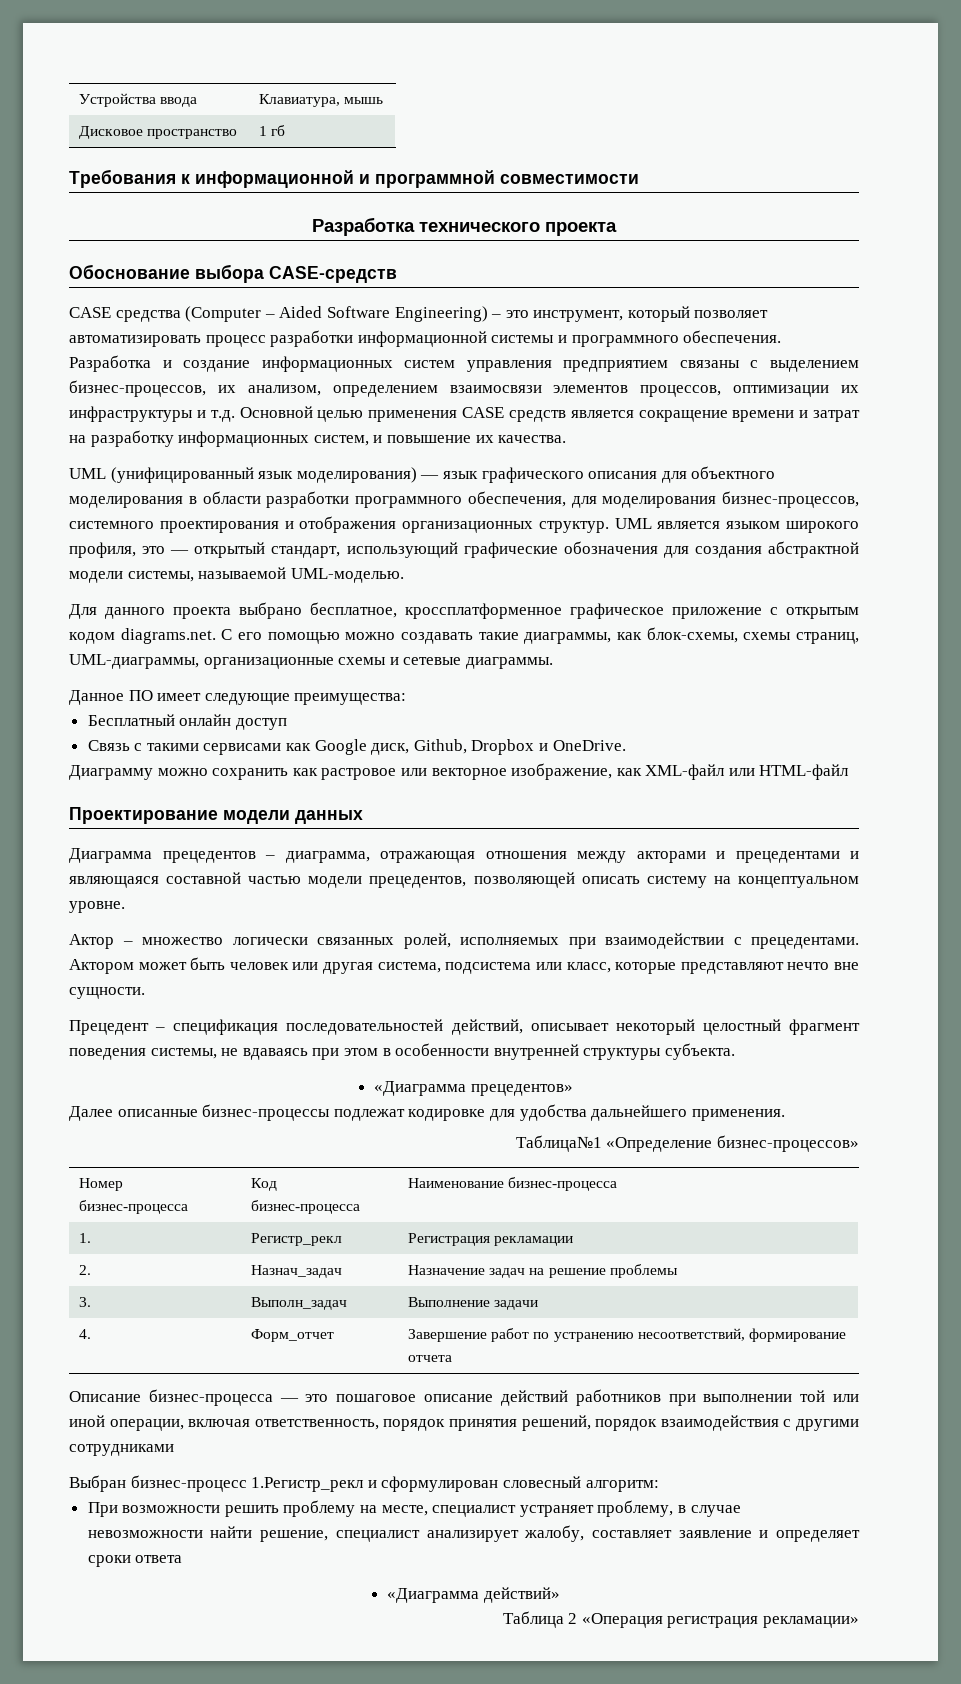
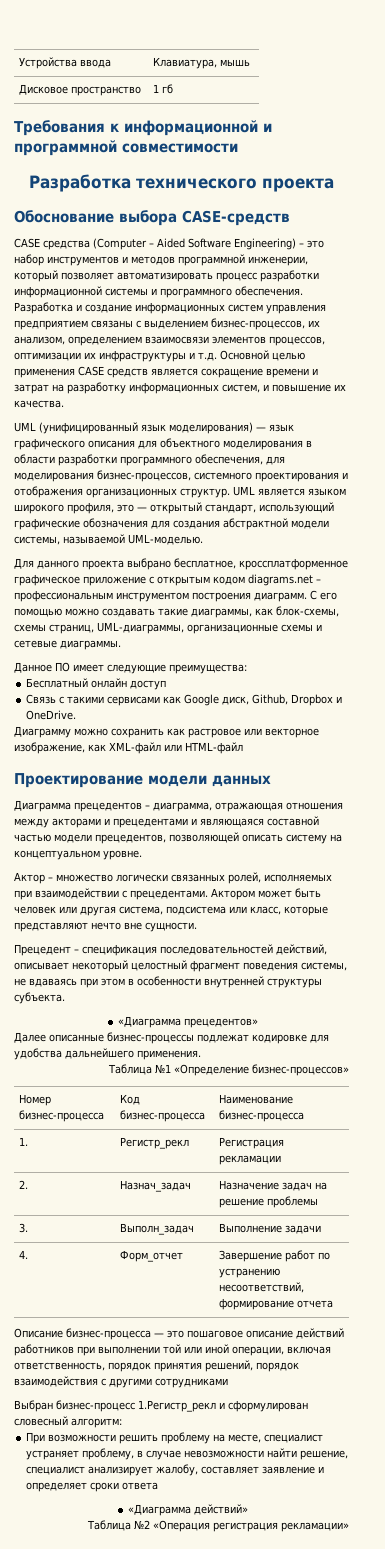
- CASE средства (Computer – Aided Software Engineering) – это инструмент, который позволяет автоматизировать процесс разработки информационной системы и программного обеспечения.
+ CASE средства (Computer – Aided Software Engineering) – это набор инструментов и методов программной инженерии, который позволяет автоматизировать процесс разработки информационной системы и программного обеспечения.
- Для данного проекта выбрано бесплатное, кроссплатформенное графическое приложение с открытым кодом diagrams.net. С его помощью можно создавать такие диаграммы, как блок-схемы, схемы страниц, UML-диаграммы, организационные схемы и сетевые диаграммы.
+ Для данного проекта выбрано бесплатное, кроссплатформенное графическое приложение с открытым кодом diagrams.net – профессиональным инструментом построения диаграмм. С его помощью можно создавать такие диаграммы, как блок-схемы, схемы страниц, UML-диаграммы, организационные схемы и сетевые диаграммы.
- Таблица№1 «Определение бизнес-процессов»
+ Таблица №1 «Определение бизнес-процессов»
- Таблица 2 «Операция регистрация рекламации»
+ Таблица №2 «Операция регистрация рекламации»

